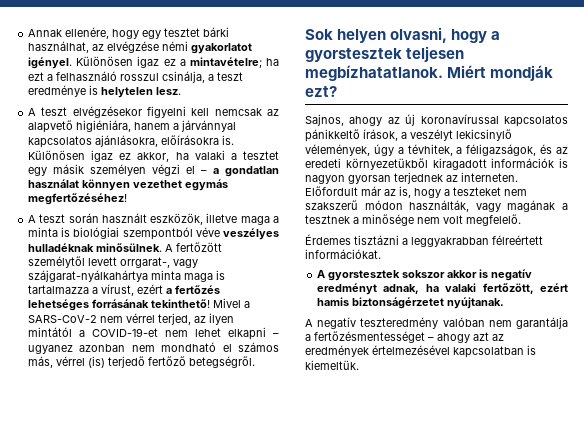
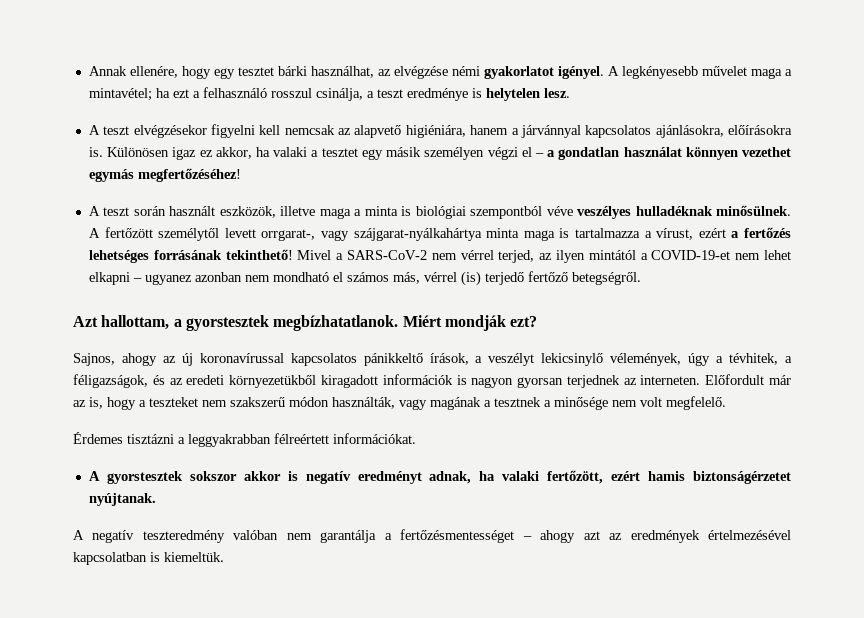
- Különösen igaz ez a mintavételre; ha ezt a felhasználó rosszul csinálja, a teszt eredménye is helytelen lesz.
+ A legkényesebb művelet maga a mintavétel; ha ezt a felhasználó rosszul csinálja, a teszt eredménye is helytelen lesz.
- Sok helyen olvasni, hogy a gyorstesztek teljesen megbízhatatlanok.
+ Azt hallottam, a gyorstesztek megbízhatatlanok.

